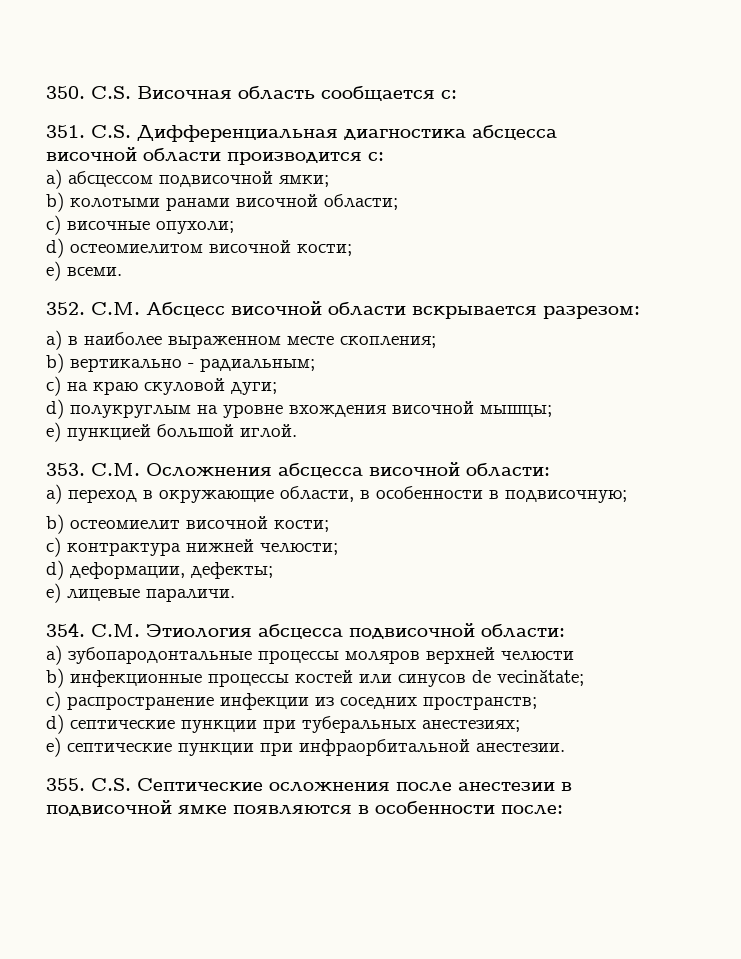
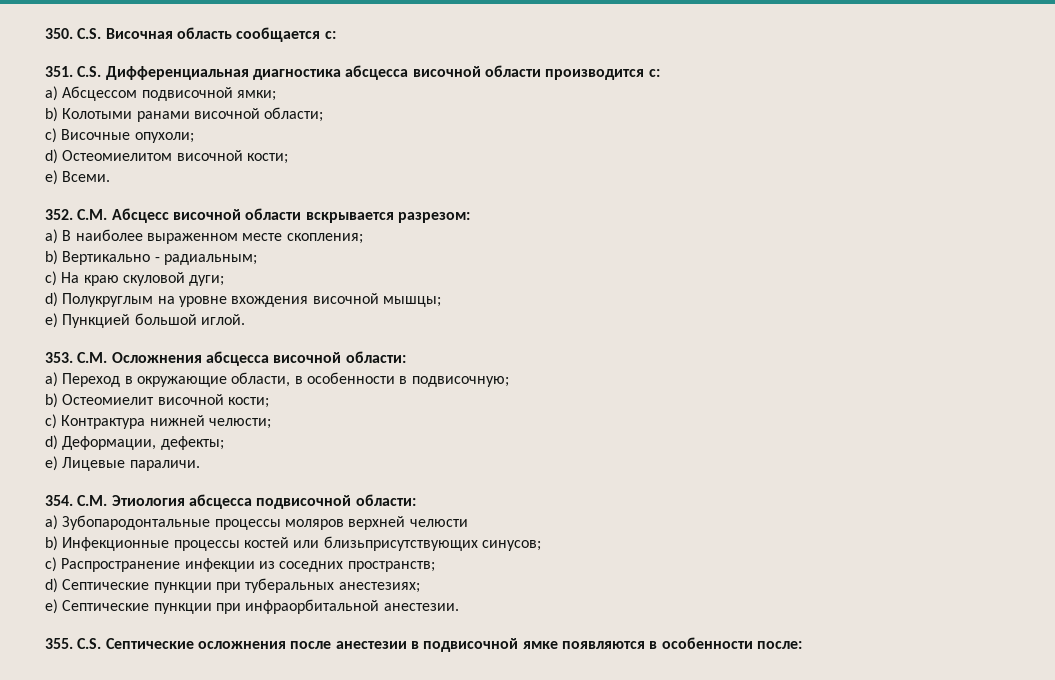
- a) абсцессом подвисочной ямки;
+ a) Абсцессом подвисочной ямки;
- b) колотыми ранами височной области;
+ b) Колотыми ранами височной области;
- c) височные опухоли;
+ c) Височные опухоли;
- d) остеомиелитом височной кости;
+ d) Остеомиелитом височной кости;
- e) всеми.
+ e) Всеми.
- a) в наиболее выраженном месте скопления;
+ a) В наиболее выраженном месте скопления;
- b) вертикально - радиальным;
+ b) Вертикально - радиальным;
- c) на краю скуловой дуги;
+ c) На краю скуловой дуги;
- d) полукруглым на уровне вхождения височной мышцы;
+ d) Полукруглым на уровне вхождения височной мышцы;
- e) пункцией большой иглой.
+ e) Пункцией большой иглой.
- a) переход в окружающие области, в особенности в подвисочную;
+ a) Переход в окружающие области, в особенности в подвисочную;
- b) остеомиелит височной кости;
+ b) Остеомиелит височной кости;
- c) контрактура нижней челюсти;
+ c) Контрактура нижней челюсти;
- d) деформации, дефекты;
+ d) Деформации, дефекты;
- e) лицевые параличи.
+ e) Лицевые параличи.
- a) зубопародонтальные процессы моляров верхней челюсти
+ a) Зубопародонтальные процессы моляров верхней челюсти
- b) инфекционные процессы костей или синусов de vecinătate;
- c) распространение инфекции из соседних пространств;
+ b) Инфекционные процессы костей или близьприсутствующих синусов;
+ c) Распространение инфекции из соседних пространств;
- d) септические пункции при туберальных анестезиях;
+ d) Септические пункции при туберальных анестезиях;
- e) септические пункции при инфраорбитальной анестезии.
+ e) Септические пункции при инфраорбитальной анестезии.

